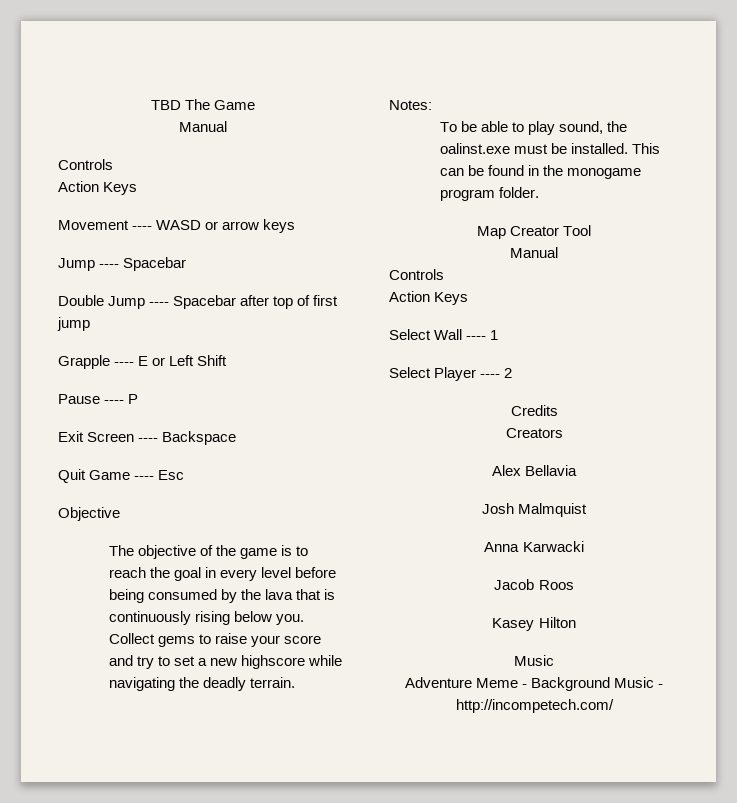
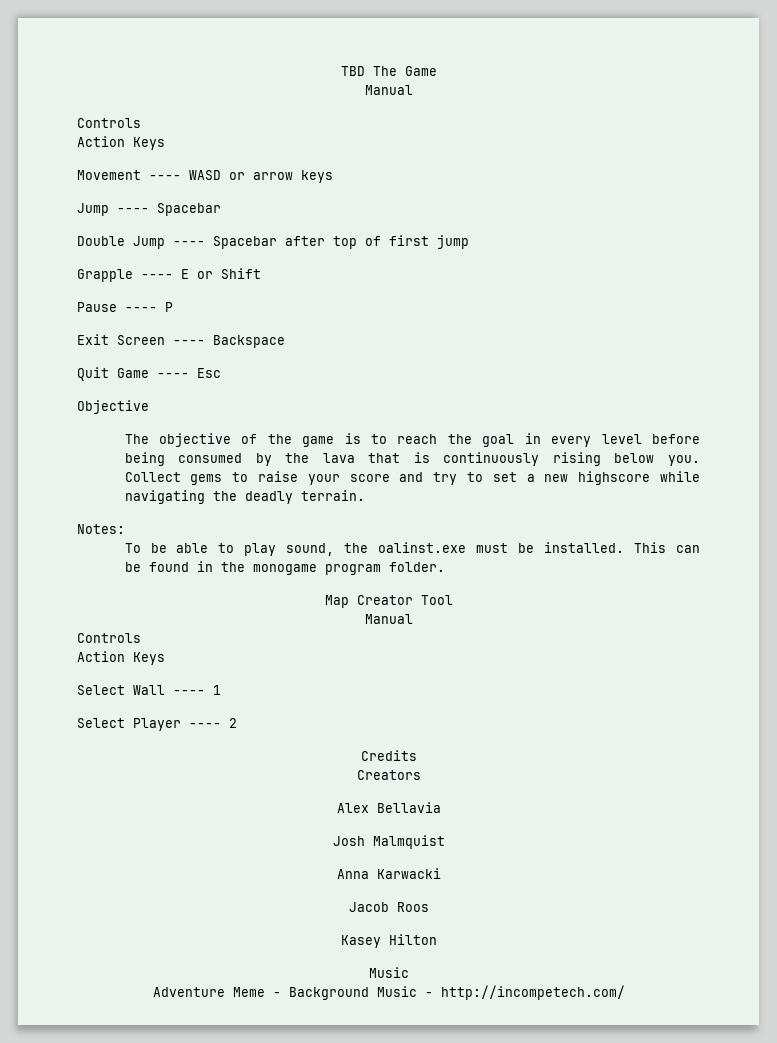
- Grapple ---- E or Left Shift
+ Grapple ---- E or Shift

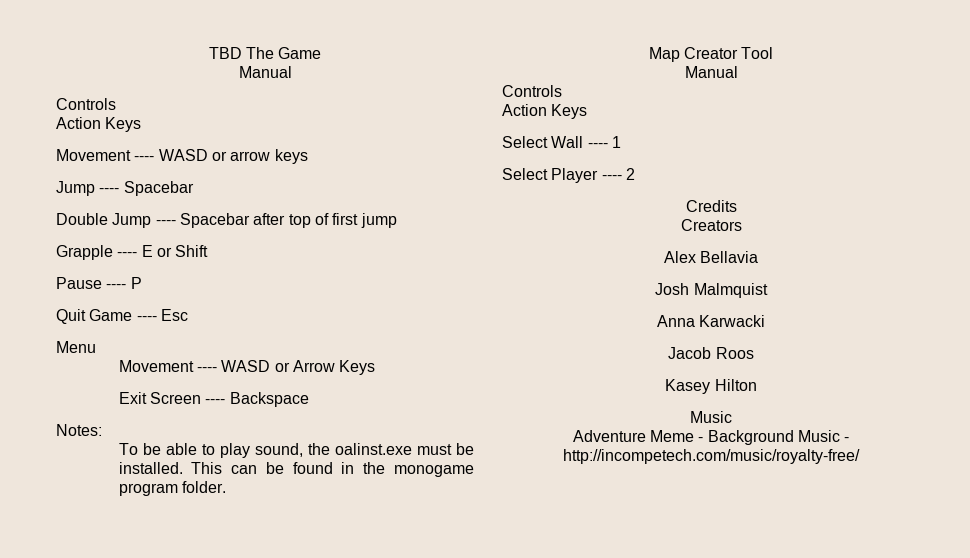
- Exit Screen ---- Backspace
- Objective
- The objective of the game is to reach the goal in every level before being consumed by the lava that is continuously rising below you. Collect gems to raise your score and try to set a new highscore while navigating the deadly terrain.
+ Menu
+ Movement ---- WASD or Arrow Keys
+ Exit Screen ---- Backspace
- Adventure Meme - Background Music - http://incompetech.com/
+ Adventure Meme - Background Music - http://incompetech.com/music/royalty-free/

